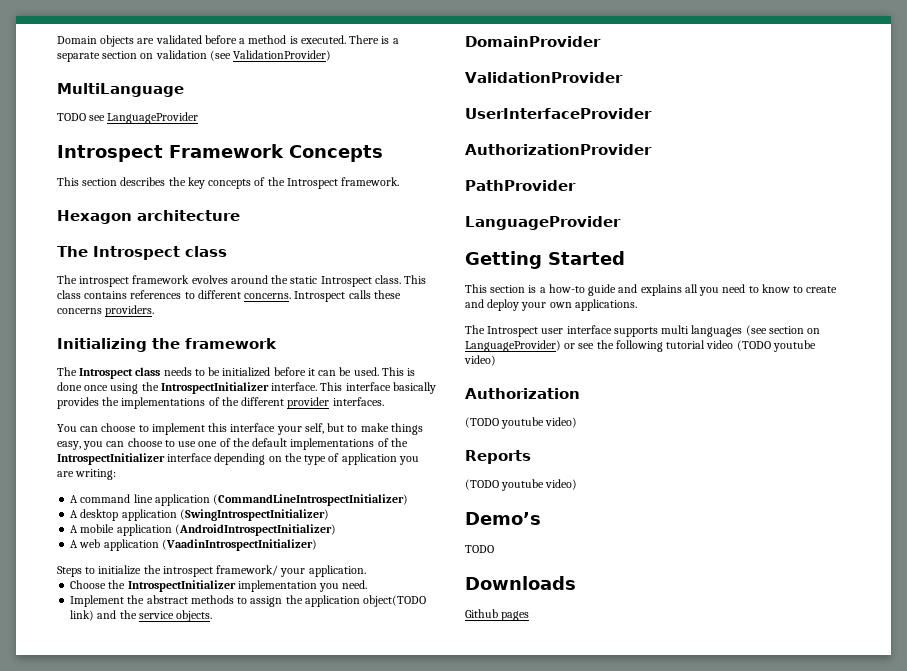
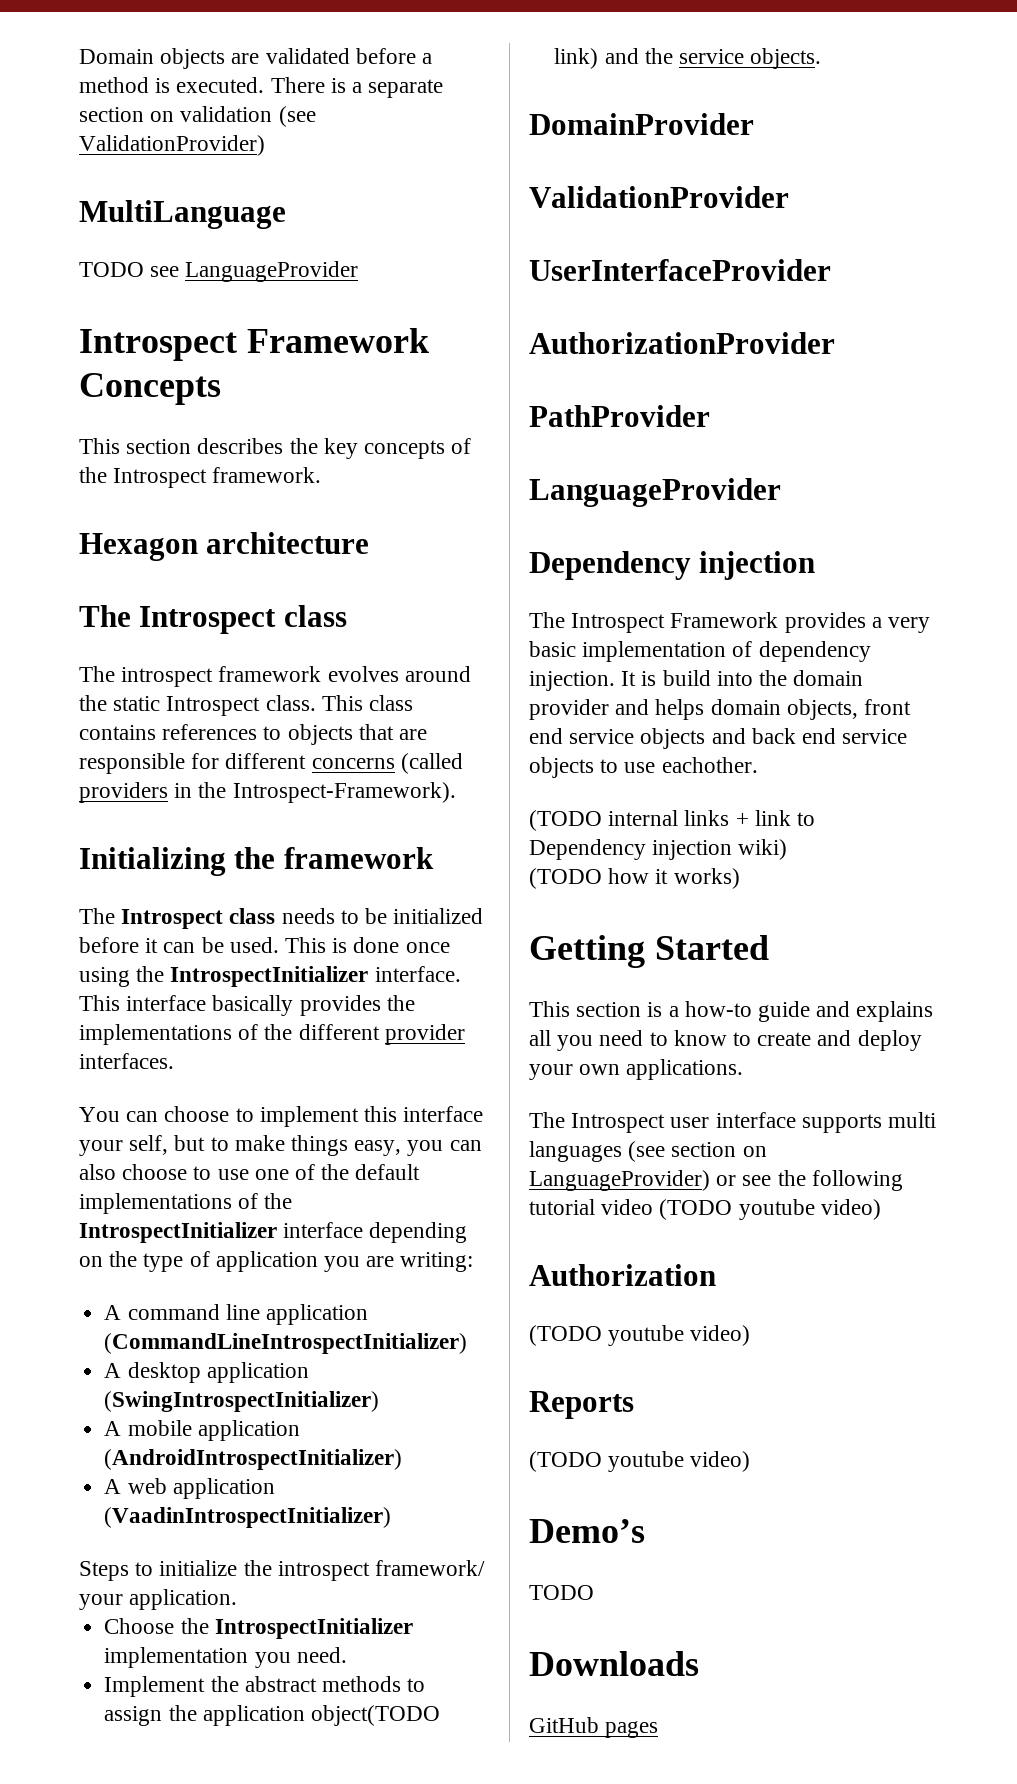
- This class contains references to different concerns. Introspect calls these concerns providers.
+ This class contains references to objects that are responsible for different concerns (called providers in the Introspect-Framework).
- You can choose to implement this interface your self, but to make things easy, you can choose to use one of the default implementations of the IntrospectInitializer interface depending on the type of application you are writing:
+ You can choose to implement this interface your self, but to make things easy, you can also choose to use one of the default implementations of the IntrospectInitializer interface depending on the type of application you are writing:
  PathProvider
  LanguageProvider
+ Dependency injection
+ The Introspect Framework provides a very basic implementation of dependency injection. It is build into the domain provider and helps domain objects, front end service objects and back end service objects to use eachother.
+ (TODO internal links + link to Dependency injection wiki)
+ (TODO how it works)
- Github pages
+ GitHub pages

